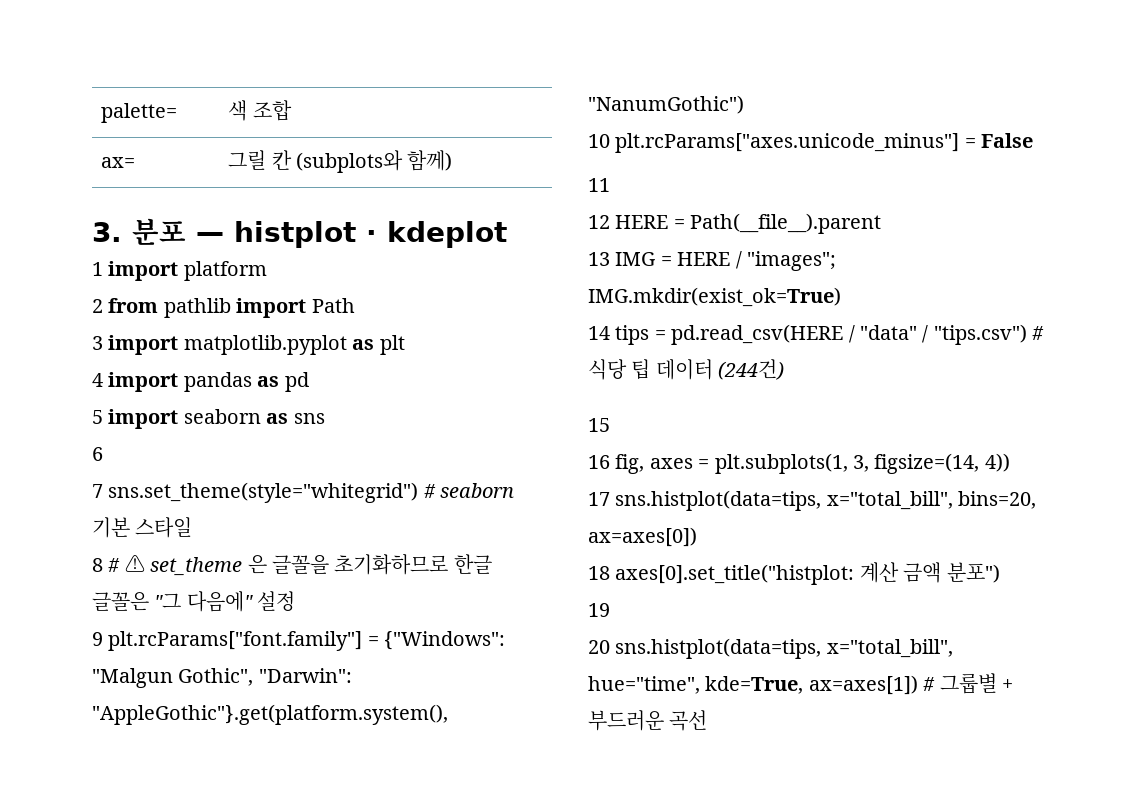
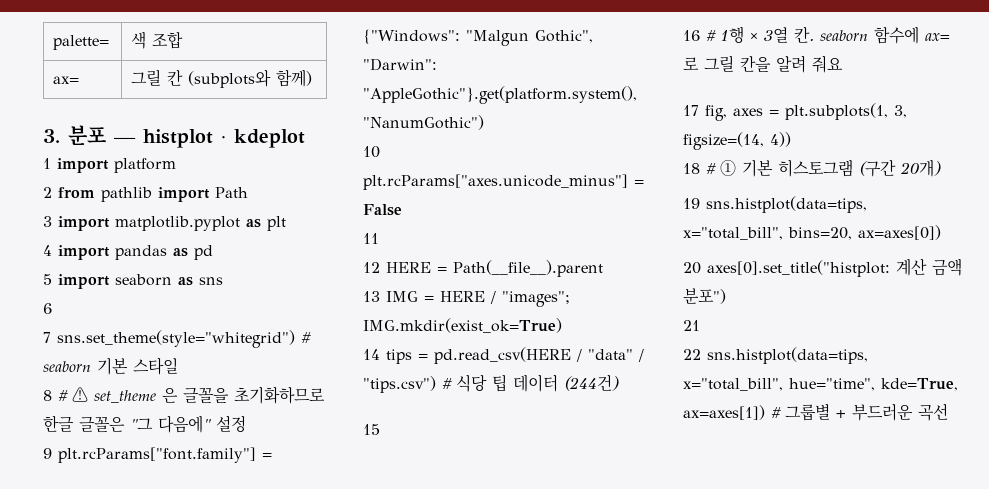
- 16 fig, axes = plt.subplots(1, 3, figsize=(14, 4))
+ 16 # 1행 × 3열 칸. seaborn 함수에 ax= 로 그릴 칸을 알려 줘요
+ 17 fig, axes = plt.subplots(1, 3, figsize=(14, 4))
- 17 sns.histplot(data=tips, x="total_bill", bins=20, ax=axes[0])
+ 18 # ① 기본 히스토그램 (구간 20개)
+ 19 sns.histplot(data=tips, x="total_bill", bins=20, ax=axes[0])
- 18 axes[0].set_title("histplot: 계산 금액 분포")
+ 20 axes[0].set_title("histplot: 계산 금액 분포")
- 19
- 20 sns.histplot(data=tips, x="total_bill", hue="time", kde=True, ax=axes[1]) # 그룹별 + 부드러운 곡선
+ 21
+ 22 sns.histplot(data=tips, x="total_bill", hue="time", kde=True, ax=axes[1]) # 그룹별 + 부드러운 곡선

